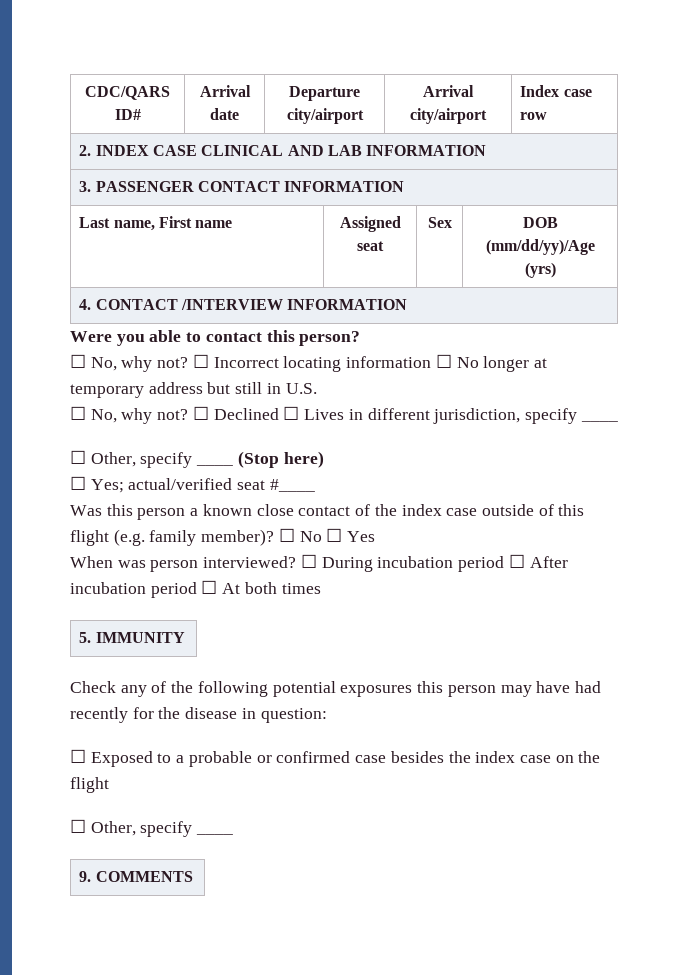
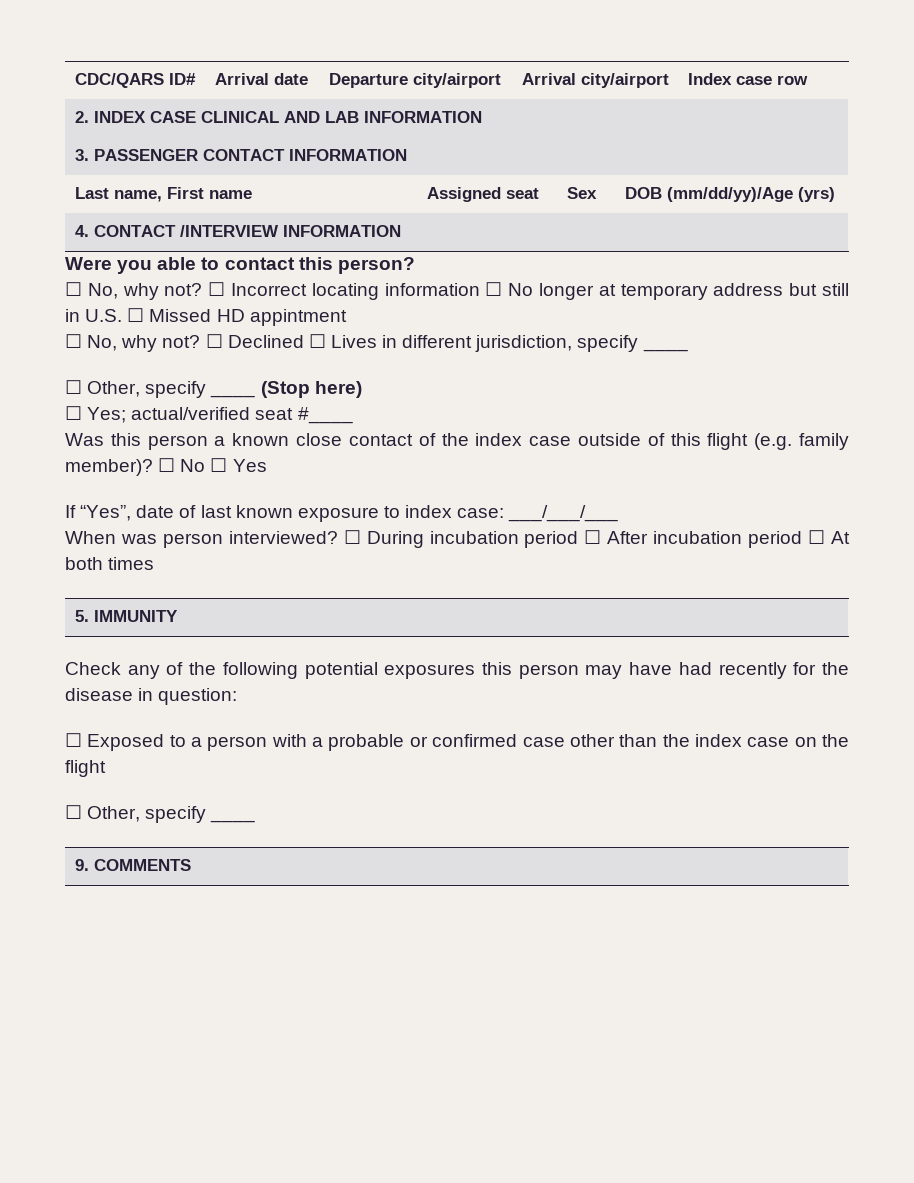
- ☐ Incorrect locating information ☐ No longer at temporary address but still in U.S.
+ ☐ Incorrect locating information ☐ No longer at temporary address but still in U.S. ☐ Missed HD appintment
+ If “Yes”, date of last known exposure to index case: ___/___/___
- ☐ Exposed to a probable or confirmed case besides the index case on the flight
+ ☐ Exposed to a person with a probable or confirmed case other than the index case on the flight

